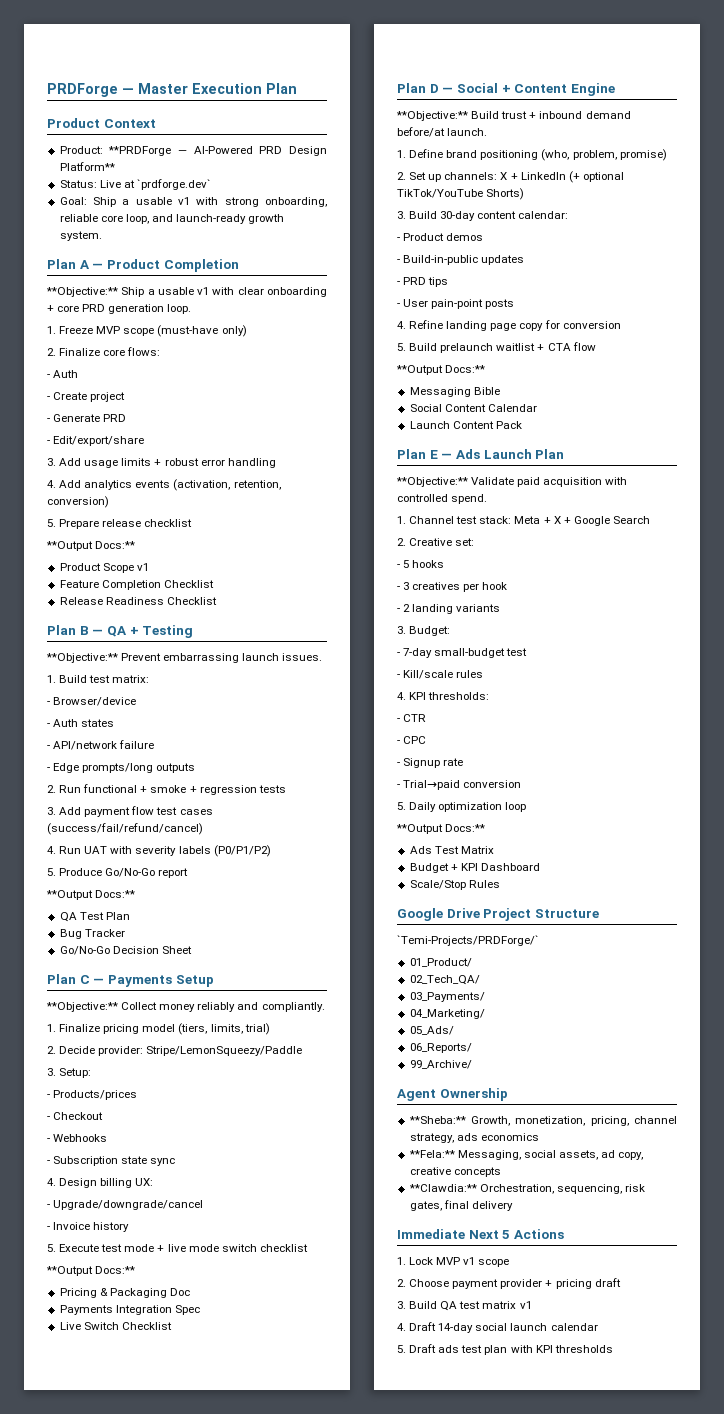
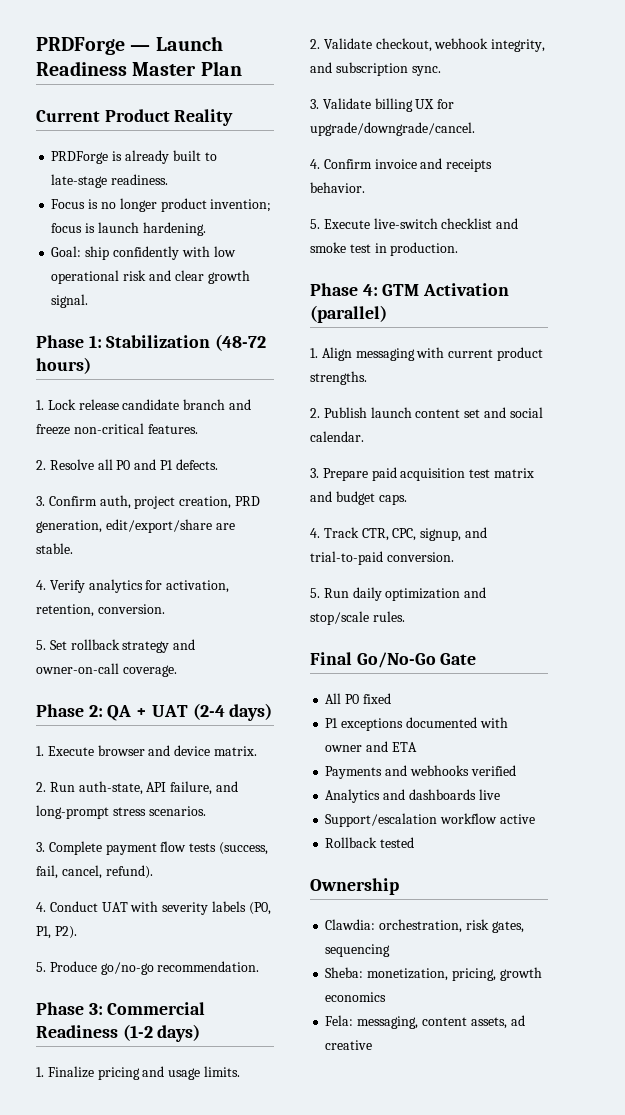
- PRDForge — Master Execution Plan
- Product Context
- Product: **PRDForge — AI-Powered PRD Design Platform**
- Status: Live at `prdforge.dev`
- Goal: Ship a usable v1 with strong onboarding, reliable core loop, and launch-ready growth system.
- Plan A — Product Completion
- **Objective:** Ship a usable v1 with clear onboarding + core PRD generation loop.
- 1. Freeze MVP scope (must-have only)
- 2. Finalize core flows:
- - Auth
- - Create project
- - Generate PRD
- - Edit/export/share
- 3. Add usage limits + robust error handling
- 4. Add analytics events (activation, retention, conversion)
- 5. Prepare release checklist
- **Output Docs:**
- Product Scope v1
- Feature Completion Checklist
- Release Readiness Checklist
- Plan B — QA + Testing
- **Objective:** Prevent embarrassing launch issues.
- 1. Build test matrix:
- - Browser/device
- - Auth states
- - API/network failure
- - Edge prompts/long outputs
- 2. Run functional + smoke + regression tests
- 3. Add payment flow test cases (success/fail/refund/cancel)
- 4. Run UAT with severity labels (P0/P1/P2)
+ PRDForge — Launch Readiness Master Plan
+ Current Product Reality
+ PRDForge is already built to late-stage readiness.
+ Focus is no longer product invention; focus is launch hardening.
+ Goal: ship confidently with low operational risk and clear growth signal.
+ Phase 1: Stabilization (48-72 hours)
+ 1. Lock release candidate branch and freeze non-critical features.
+ 2. Resolve all P0 and P1 defects.
+ 3. Confirm auth, project creation, PRD generation, edit/export/share are stable.
+ 4. Verify analytics for activation, retention, conversion.
+ 5. Set rollback strategy and owner-on-call coverage.
+ Phase 2: QA + UAT (2-4 days)
+ 1. Execute browser and device matrix.
+ 2. Run auth-state, API failure, and long-prompt stress scenarios.
+ 3. Complete payment flow tests (success, fail, cancel, refund).
+ 4. Conduct UAT with severity labels (P0, P1, P2).
- 5. Produce Go/No-Go report
- **Output Docs:**
- QA Test Plan
- Bug Tracker
- Go/No-Go Decision Sheet
- Plan C — Payments Setup
- **Objective:** Collect money reliably and compliantly.
- 1. Finalize pricing model (tiers, limits, trial)
- 2. Decide provider: Stripe/LemonSqueezy/Paddle
- 3. Setup:
- - Products/prices
- - Checkout
- - Webhooks
- - Subscription state sync
- 4. Design billing UX:
- - Upgrade/downgrade/cancel
- - Invoice history
- 5. Execute test mode + live mode switch checklist
- **Output Docs:**
- Pricing & Packaging Doc
- Payments Integration Spec
- Live Switch Checklist
- Plan D — Social + Content Engine
- **Objective:** Build trust + inbound demand before/at launch.
- 1. Define brand positioning (who, problem, promise)
- 2. Set up channels: X + LinkedIn (+ optional TikTok/YouTube Shorts)
- 3. Build 30-day content calendar:
- - Product demos
- - Build-in-public updates
- - PRD tips
- - User pain-point posts
- 4. Refine landing page copy for conversion
- 5. Build prelaunch waitlist + CTA flow
- **Output Docs:**
- Messaging Bible
- Social Content Calendar
- Launch Content Pack
- Plan E — Ads Launch Plan
- **Objective:** Validate paid acquisition with controlled spend.
- 1. Channel test stack: Meta + X + Google Search
- 2. Creative set:
- - 5 hooks
- - 3 creatives per hook
- - 2 landing variants
- 3. Budget:
- - 7-day small-budget test
- - Kill/scale rules
- 4. KPI thresholds:
- - CTR
- - CPC
- - Signup rate
- - Trial→paid conversion
- 5. Daily optimization loop
- **Output Docs:**
- Ads Test Matrix
- Budget + KPI Dashboard
- Scale/Stop Rules
- Google Drive Project Structure
- `Temi-Projects/PRDForge/`
- 01_Product/
- 02_Tech_QA/
- 03_Payments/
- 04_Marketing/
- 05_Ads/
- 06_Reports/
- 99_Archive/
- Agent Ownership
- **Sheba:** Growth, monetization, pricing, channel strategy, ads economics
- **Fela:** Messaging, social assets, ad copy, creative concepts
- **Clawdia:** Orchestration, sequencing, risk gates, final delivery
- Immediate Next 5 Actions
- 1. Lock MVP v1 scope
- 2. Choose payment provider + pricing draft
- 3. Build QA test matrix v1
- 4. Draft 14-day social launch calendar
- 5. Draft ads test plan with KPI thresholds
+ 5. Produce go/no-go recommendation.
+ Phase 3: Commercial Readiness (1-2 days)
+ 1. Finalize pricing and usage limits.
+ 2. Validate checkout, webhook integrity, and subscription sync.
+ 3. Validate billing UX for upgrade/downgrade/cancel.
+ 4. Confirm invoice and receipts behavior.
+ 5. Execute live-switch checklist and smoke test in production.
+ Phase 4: GTM Activation (parallel)
+ 1. Align messaging with current product strengths.
+ 2. Publish launch content set and social calendar.
+ 3. Prepare paid acquisition test matrix and budget caps.
+ 4. Track CTR, CPC, signup, and trial-to-paid conversion.
+ 5. Run daily optimization and stop/scale rules.
+ Final Go/No-Go Gate
+ All P0 fixed
+ P1 exceptions documented with owner and ETA
+ Payments and webhooks verified
+ Analytics and dashboards live
+ Support/escalation workflow active
+ Rollback tested
+ Ownership
+ Clawdia: orchestration, risk gates, sequencing
+ Sheba: monetization, pricing, growth economics
+ Fela: messaging, content assets, ad creative

